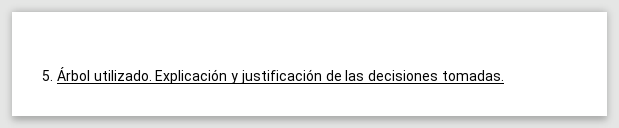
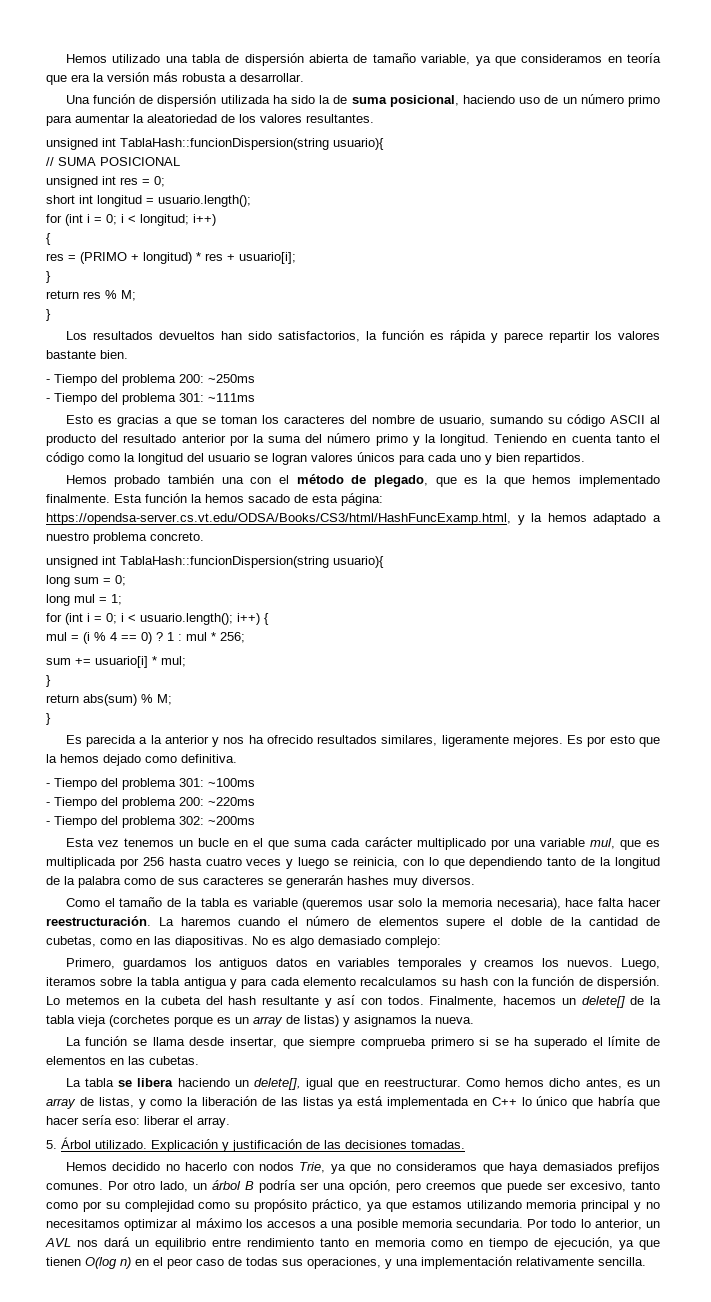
+ Hemos utilizado una tabla de dispersión abierta de tamaño variable, ya que consideramos en teoría que era la versión más robusta a desarrollar.
+ Una función de dispersión utilizada ha sido la de suma posicional, haciendo uso de un número primo para aumentar la aleatoriedad de los valores resultantes.
+ unsigned int TablaHash::funcionDispersion(string usuario){
+ // SUMA POSICIONAL
+ unsigned int res = 0;
+ short int longitud = usuario.length();
+ for (int i = 0; i < longitud; i++)
+ {
+ res = (PRIMO + longitud) * res + usuario[i];
+ }
+ return res % M;
+ }
+ Los resultados devueltos han sido satisfactorios, la función es rápida y parece repartir los valores bastante bien.
+ - Tiempo del problema 200: ~250ms
+ - Tiempo del problema 301: ~111ms
+ Esto es gracias a que se toman los caracteres del nombre de usuario, sumando su código ASCII al producto del resultado anterior por la suma del número primo y la longitud. Teniendo en cuenta tanto el código como la longitud del usuario se logran valores únicos para cada uno y bien repartidos.
+ Hemos probado también una con el método de plegado, que es la que hemos implementado finalmente. Esta función la hemos sacado de esta página: https://opendsa-server.cs.vt.edu/ODSA/Books/CS3/html/HashFuncExamp.html, y la hemos adaptado a nuestro problema concreto.
+ unsigned int TablaHash::funcionDispersion(string usuario){
+ long sum = 0;
+ long mul = 1;
+ for (int i = 0; i < usuario.length(); i++) {
+ mul = (i % 4 == 0) ? 1 : mul * 256;
+ sum += usuario[i] * mul;
+ }
+ return abs(sum) % M;
+ }
+ Es parecida a la anterior y nos ha ofrecido resultados similares, ligeramente mejores. Es por esto que la hemos dejado como definitiva.
+ - Tiempo del problema 301: ~100ms
+ - Tiempo del problema 200: ~220ms
+ - Tiempo del problema 302: ~200ms
+ Esta vez tenemos un bucle en el que suma cada carácter multiplicado por una variable mul, que es multiplicada por 256 hasta cuatro veces y luego se reinicia, con lo que dependiendo tanto de la longitud de la palabra como de sus caracteres se generarán hashes muy diversos.
+ Como el tamaño de la tabla es variable (queremos usar solo la memoria necesaria), hace falta hacer reestructuración. La haremos cuando el número de elementos supere el doble de la cantidad de cubetas, como en las diapositivas. No es algo demasiado complejo:
+ Primero, guardamos los antiguos datos en variables temporales y creamos los nuevos. Luego, iteramos sobre la tabla antigua y para cada elemento recalculamos su hash con la función de dispersión. Lo metemos en la cubeta del hash resultante y así con todos. Finalmente, hacemos un delete[] de la tabla vieja (corchetes porque es un array de listas) y asignamos la nueva.
+ La función se llama desde insertar, que siempre comprueba primero si se ha superado el límite de elementos en las cubetas.
+ La tabla se libera haciendo un delete[], igual que en reestructurar. Como hemos dicho antes, es un array de listas, y como la liberación de las listas ya está implementada en C++ lo único que habría que hacer sería eso: liberar el array.
+ Hemos decidido no hacerlo con nodos Trie, ya que no consideramos que haya demasiados prefijos comunes. Por otro lado, un árbol B podría ser una opción, pero creemos que puede ser excesivo, tanto como por su complejidad como su propósito práctico, ya que estamos utilizando memoria principal y no necesitamos optimizar al máximo los accesos a una posible memoria secundaria. Por todo lo anterior, un AVL nos dará un equilibrio entre rendimiento tanto en memoria como en tiempo de ejecución, ya que tienen O(log n) en el peor caso de todas sus operaciones, y una implementación relativamente sencilla.

